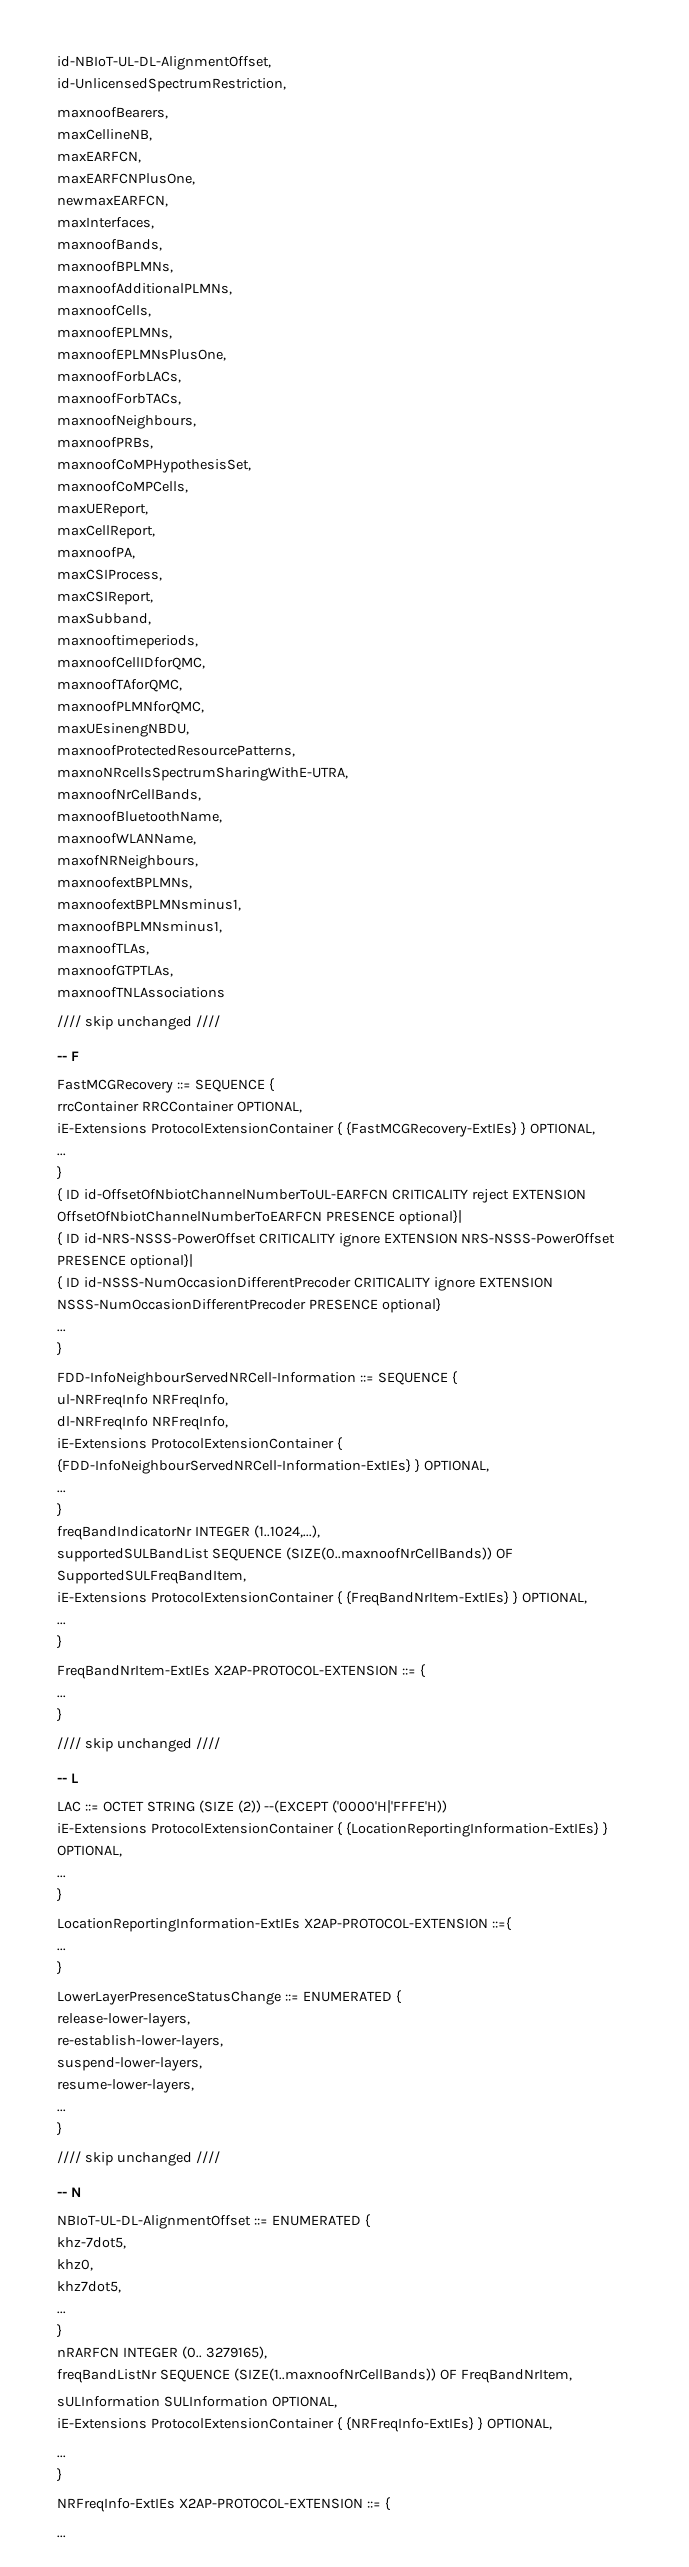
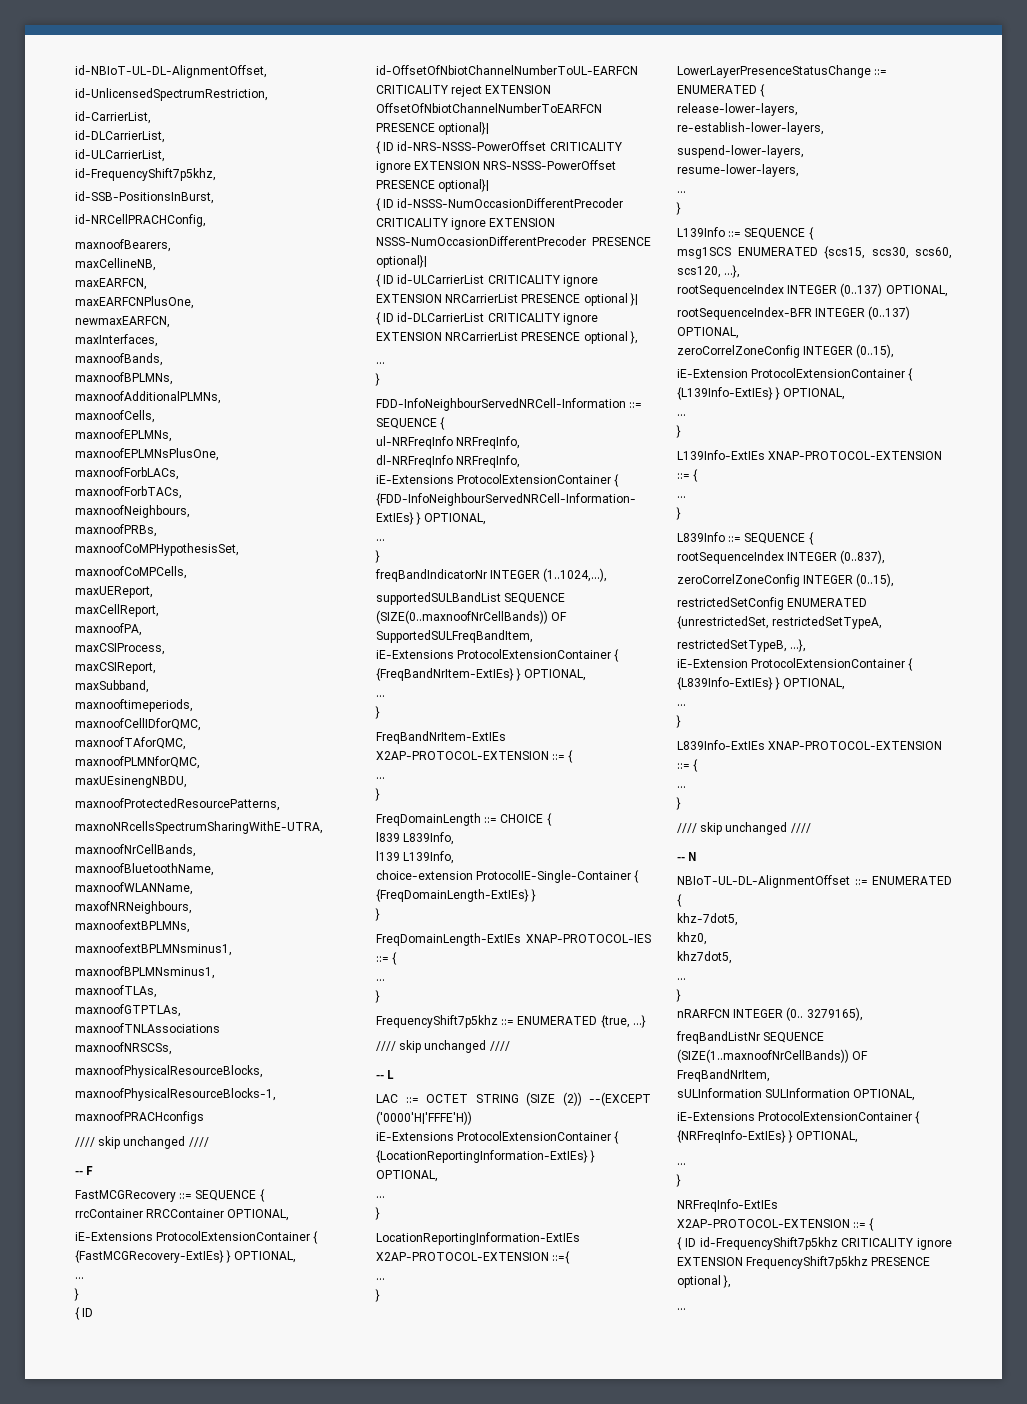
+ id-CarrierList,
+ id-DLCarrierList,
+ id-ULCarrierList,
+ id-FrequencyShift7p5khz,
+ id-SSB-PositionsInBurst,
+ id-NRCellPRACHConfig,
+ maxnoofNRSCSs,
+ maxnoofPhysicalResourceBlocks,
+ maxnoofPhysicalResourceBlocks-1,
+ maxnoofPRACHconfigs
- { ID id-NSSS-NumOccasionDifferentPrecoder CRITICALITY ignore EXTENSION NSSS-NumOccasionDifferentPrecoder PRESENCE optional}
+ { ID id-NSSS-NumOccasionDifferentPrecoder CRITICALITY ignore EXTENSION NSSS-NumOccasionDifferentPrecoder PRESENCE optional}|
+ { ID id-ULCarrierList CRITICALITY ignore EXTENSION NRCarrierList PRESENCE optional }|
+ { ID id-DLCarrierList CRITICALITY ignore EXTENSION NRCarrierList PRESENCE optional },
+ FreqDomainLength ::= CHOICE {
+ l839 L839Info,
+ l139 L139Info,
+ choice-extension ProtocolIE-Single-Container { {FreqDomainLength-ExtIEs} }
+ }
+ FreqDomainLength-ExtIEs XNAP-PROTOCOL-IES ::= {
+ ...
+ }
+ FrequencyShift7p5khz ::= ENUMERATED {true, ...}
+ L139Info ::= SEQUENCE {
+ msg1SCS ENUMERATED {scs15, scs30, scs60, scs120, ...},
+ rootSequenceIndex INTEGER (0..137) OPTIONAL,
+ rootSequenceIndex-BFR INTEGER (0..137) OPTIONAL,
+ zeroCorrelZoneConfig INTEGER (0..15),
+ iE-Extension ProtocolExtensionContainer { {L139Info-ExtIEs} } OPTIONAL,
+ ...
+ }
+ L139Info-ExtIEs XNAP-PROTOCOL-EXTENSION ::= {
+ ...
+ }
+ L839Info ::= SEQUENCE {
+ rootSequenceIndex INTEGER (0..837),
+ zeroCorrelZoneConfig INTEGER (0..15),
+ restrictedSetConfig ENUMERATED {unrestrictedSet, restrictedSetTypeA,
+ restrictedSetTypeB, ...},
+ iE-Extension ProtocolExtensionContainer { {L839Info-ExtIEs} } OPTIONAL,
+ ...
+ }
+ L839Info-ExtIEs XNAP-PROTOCOL-EXTENSION ::= {
+ ...
+ }
+ { ID id-FrequencyShift7p5khz CRITICALITY ignore EXTENSION FrequencyShift7p5khz PRESENCE optional },

